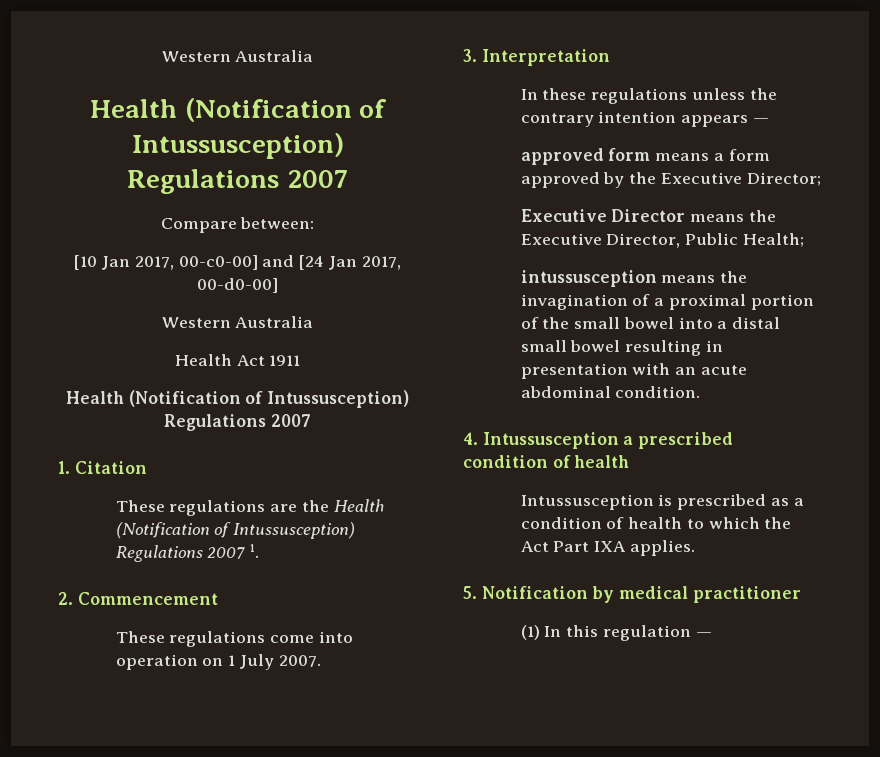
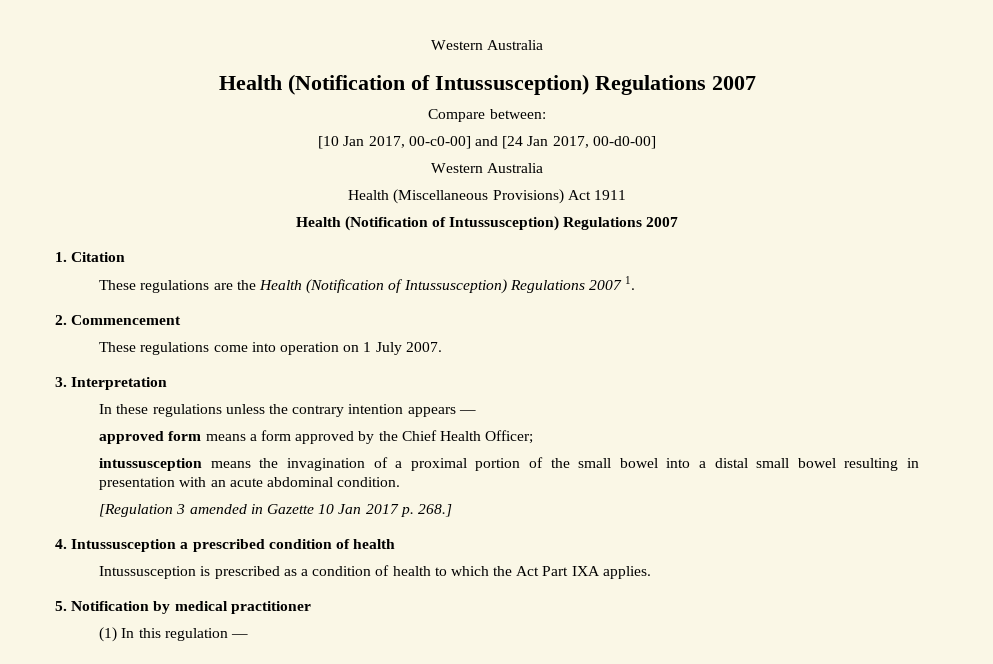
- Health Act 1911
+ Health (Miscellaneous Provisions) Act 1911
- approved form means a form approved by the Executive Director;
- Executive Director means the Executive Director, Public Health;
+ approved form means a form approved by the Chief Health Officer;
+ [Regulation 3 amended in Gazette 10 Jan 2017 p. 268.]

